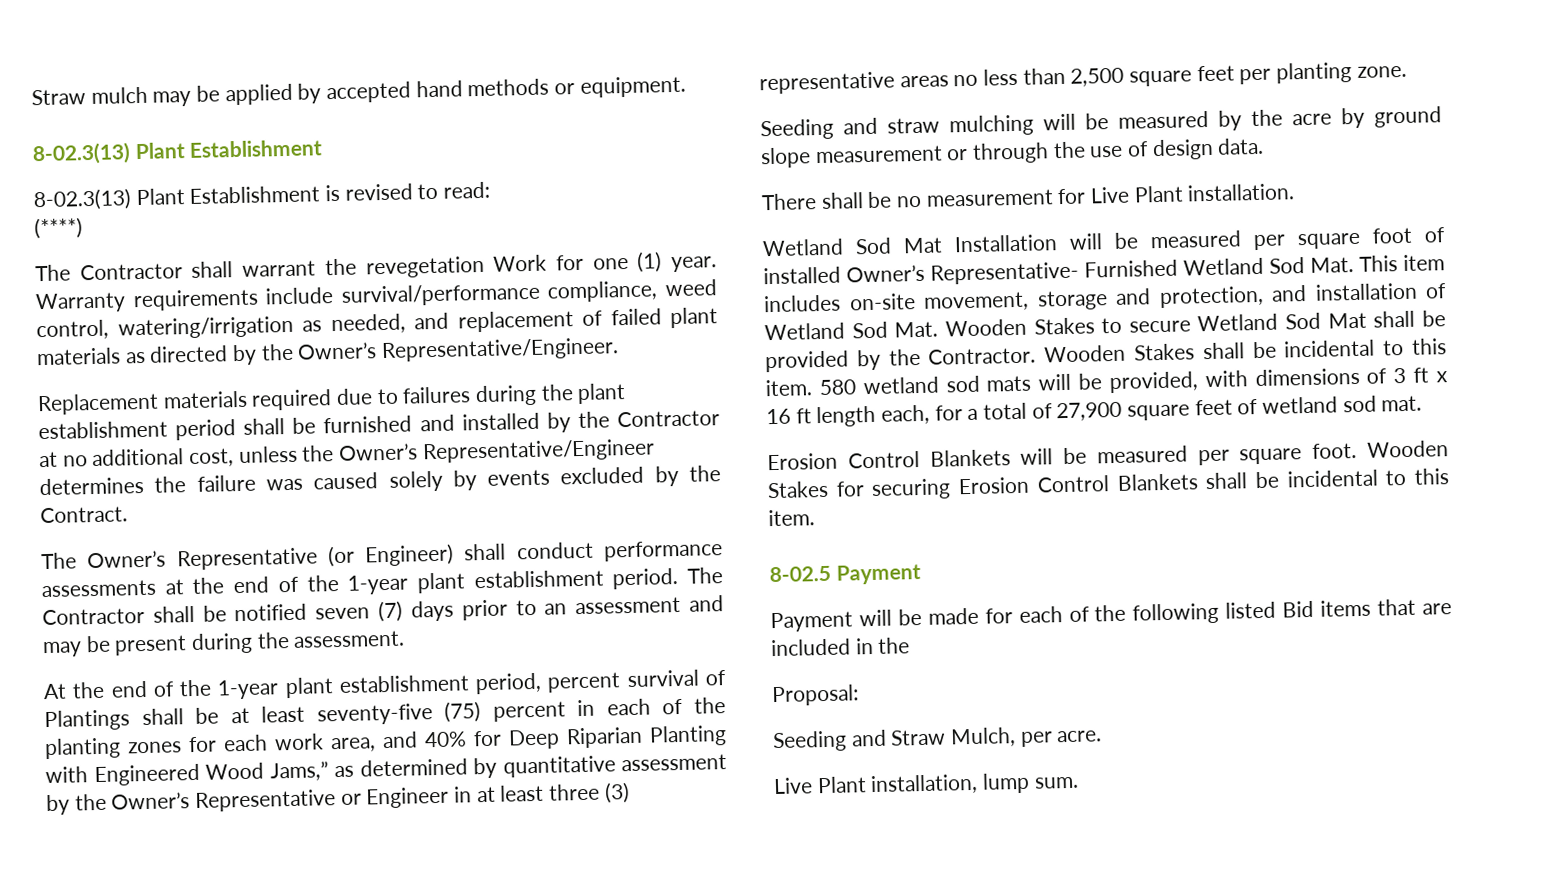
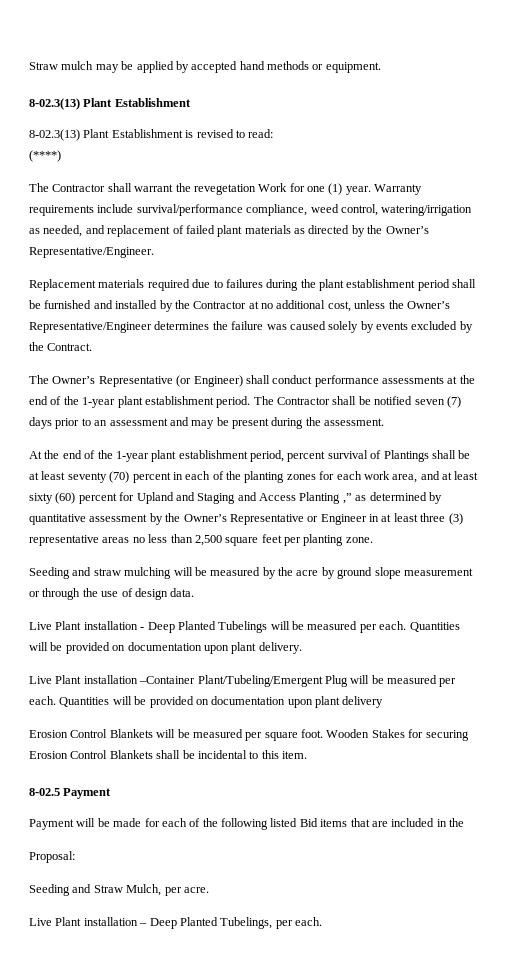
- At the end of the 1-year plant establishment period, percent survival of Plantings shall be at least seventy-five (75) percent in each of the planting zones for each work area, and 40% for Deep Riparian Planting with Engineered Wood Jams,” as determined by quantitative assessment by the Owner’s Representative or Engineer in at least three (3) representative areas no less than 2,500 square feet per planting zone.
+ At the end of the 1-year plant establishment period, percent survival of Plantings shall be at least seventy (70) percent in each of the planting zones for each work area, and at least sixty (60) percent for Upland and Staging and Access Planting ,” as determined by quantitative assessment by the Owner’s Representative or Engineer in at least three (3) representative areas no less than 2,500 square feet per planting zone.
- There shall be no measurement for Live Plant installation.
- Wetland Sod Mat Installation will be measured per square foot of installed Owner’s Representative- Furnished Wetland Sod Mat. This item includes on-site movement, storage and protection, and installation of Wetland Sod Mat. Wooden Stakes to secure Wetland Sod Mat shall be provided by the Contractor. Wooden Stakes shall be incidental to this item. 580 wetland sod mats will be provided, with dimensions of 3 ft x 16 ft length each, for a total of 27,900 square feet of wetland sod mat.
+ Live Plant installation - Deep Planted Tubelings will be measured per each. Quantities will be provided on documentation upon plant delivery.
+ Live Plant installation –Container Plant/Tubeling/Emergent Plug will be measured per each. Quantities will be provided on documentation upon plant delivery
- Live Plant installation, lump sum.
+ Live Plant installation – Deep Planted Tubelings, per each.

